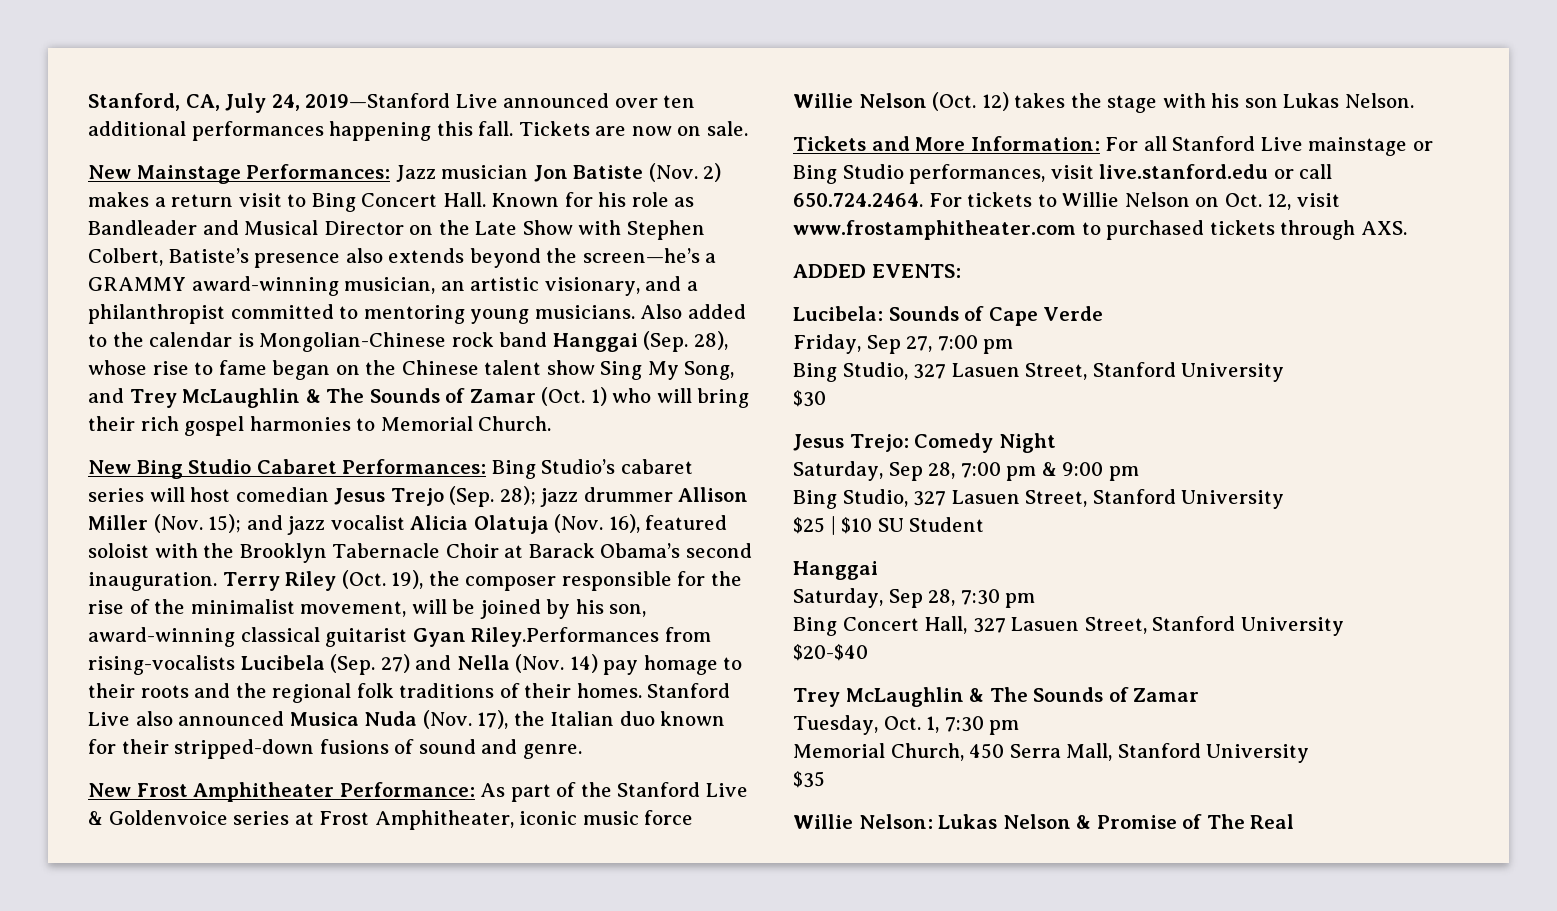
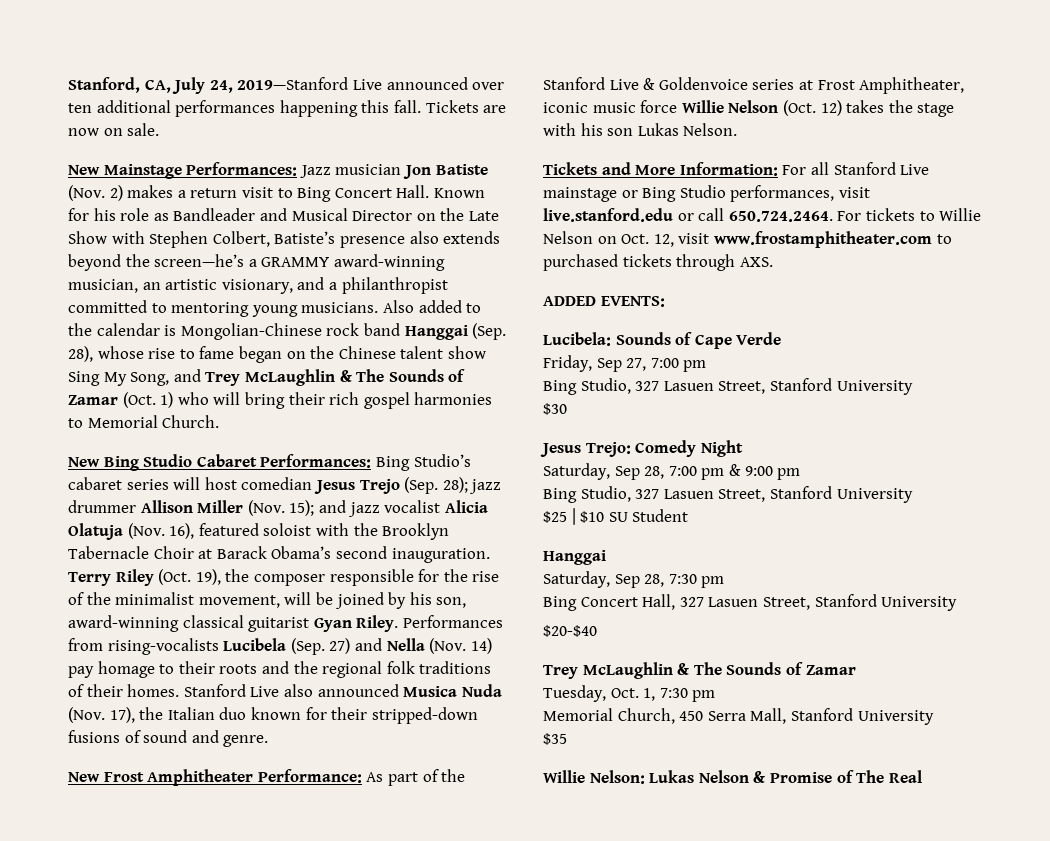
- Terry Riley (Oct. 19), the composer responsible for the rise of the minimalist movement, will be joined by his son, award-winning classical guitarist Gyan Riley.Performances from rising-vocalists Lucibela (Sep. 27) and Nella (Nov. 14) pay homage to their roots and the regional folk traditions of their homes.
+ Terry Riley (Oct. 19), the composer responsible for the rise of the minimalist movement, will be joined by his son, award-winning classical guitarist Gyan Riley. Performances from rising-vocalists Lucibela (Sep. 27) and Nella (Nov. 14) pay homage to their roots and the regional folk traditions of their homes.

